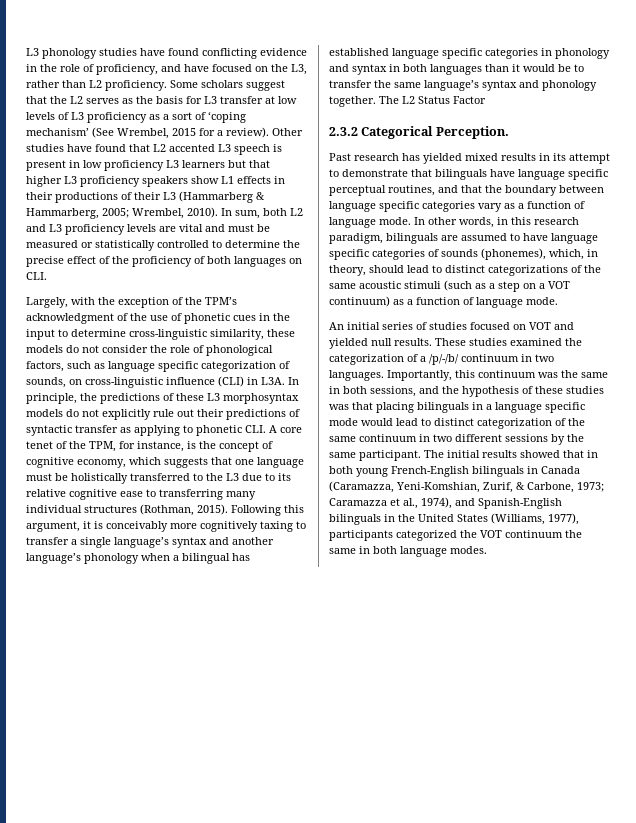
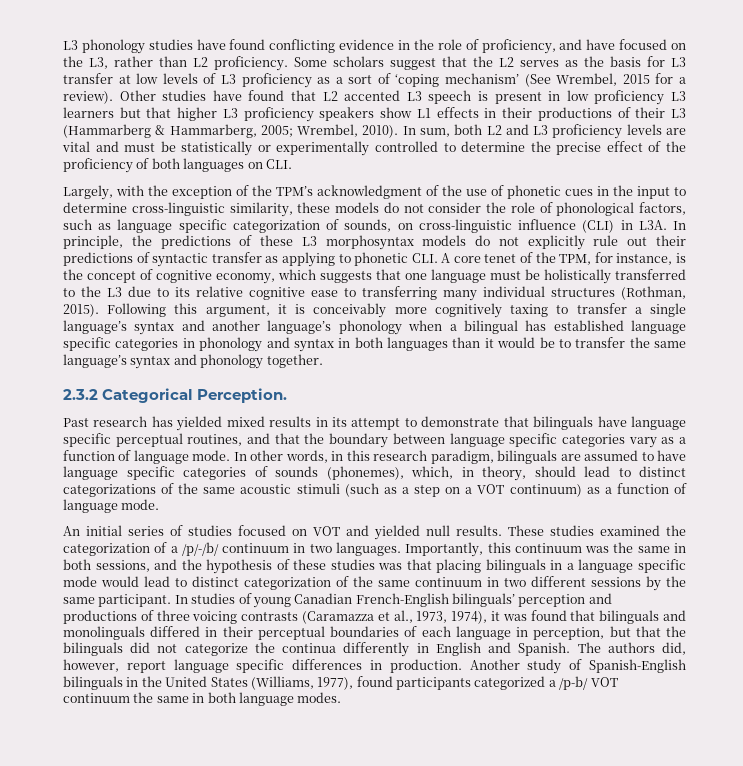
- In sum, both L2 and L3 proficiency levels are vital and must be measured or statistically controlled to determine the precise effect of the proficiency of both languages on CLI.
+ In sum, both L2 and L3 proficiency levels are vital and must be statistically or experimentally controlled to determine the precise effect of the proficiency of both languages on CLI.
- The L2 Status Factor
- The initial results showed that in both young French-English bilinguals in Canada (Caramazza, Yeni‐Komshian, Zurif, & Carbone, 1973; Caramazza et al., 1974), and Spanish-English bilinguals in the United States (Williams, 1977), participants categorized the VOT continuum the same in both language modes.
+ In studies of young Canadian French-English bilinguals’ perception and productions of three voicing contrasts (Caramazza et al., 1973, 1974), it was found that bilinguals and monolinguals differed in their perceptual boundaries of each language in perception, but that the bilinguals did not categorize the continua differently in English and Spanish. The authors did, however, report language specific differences in production. Another study of Spanish-English bilinguals in the United States (Williams, 1977), found participants categorized a /p-b/ VOT continuum the same in both language modes.

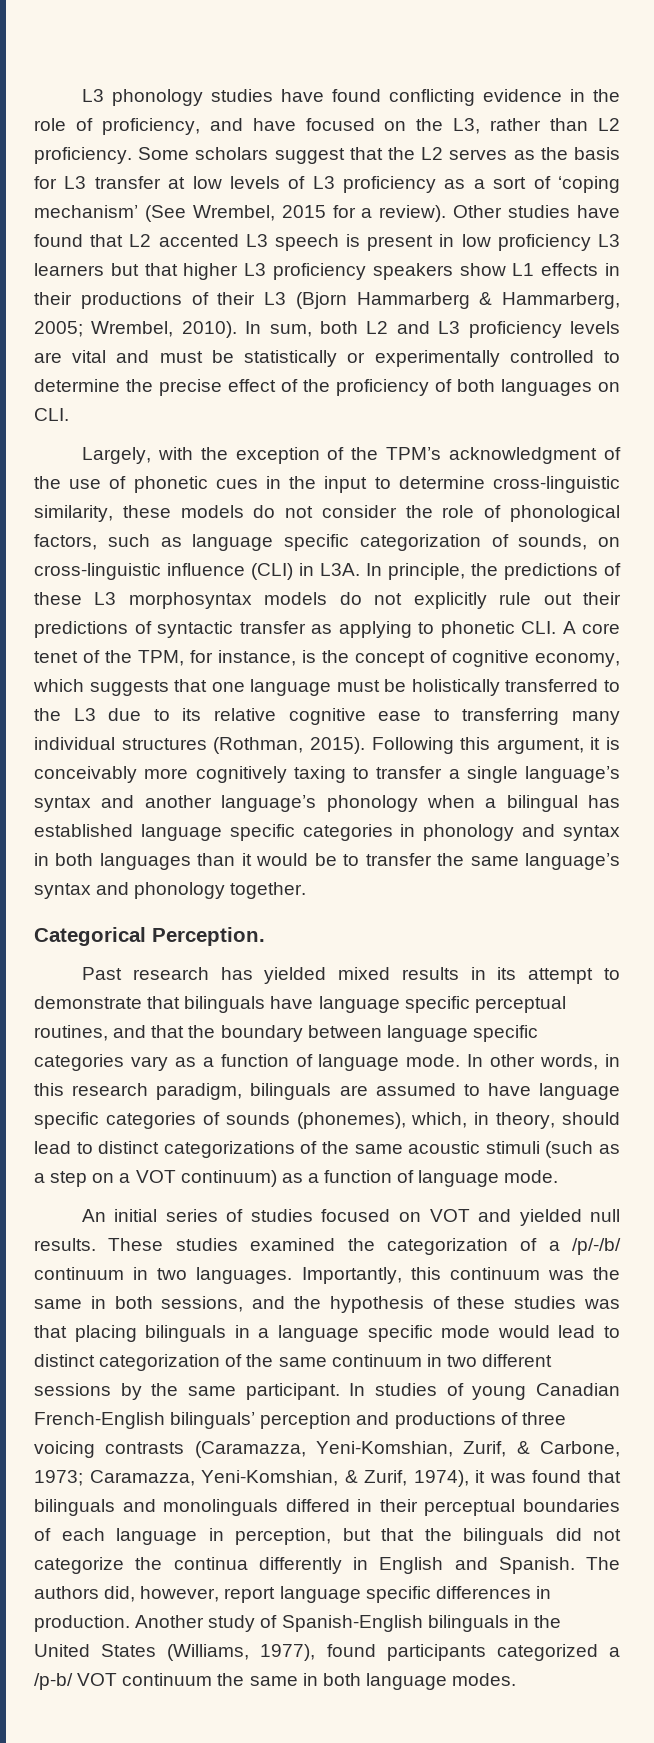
- Other studies have found that L2 accented L3 speech is present in low proficiency L3 learners but that higher L3 proficiency speakers show L1 effects in their productions of their L3 (Hammarberg & Hammarberg, 2005; Wrembel, 2010).
+ Other studies have found that L2 accented L3 speech is present in low proficiency L3 learners but that higher L3 proficiency speakers show L1 effects in their productions of their L3 (Bjorn Hammarberg & Hammarberg, 2005; Wrembel, 2010).
- 2.3.2 Categorical Perception.
+ Categorical Perception.
- In studies of young Canadian French-English bilinguals’ perception and productions of three voicing contrasts (Caramazza et al., 1973, 1974), it was found that bilinguals and monolinguals differed in their perceptual boundaries of each language in perception, but that the bilinguals did not categorize the continua differently in English and Spanish.
+ In studies of young Canadian French-English bilinguals’ perception and productions of three voicing contrasts (Caramazza, Yeni‐Komshian, Zurif, & Carbone, 1973; Caramazza, Yeni-Komshian, & Zurif, 1974), it was found that bilinguals and monolinguals differed in their perceptual boundaries of each language in perception, but that the bilinguals did not categorize the continua differently in English and Spanish.

